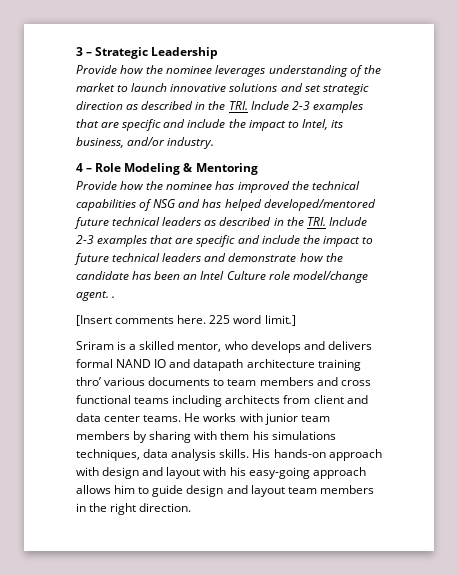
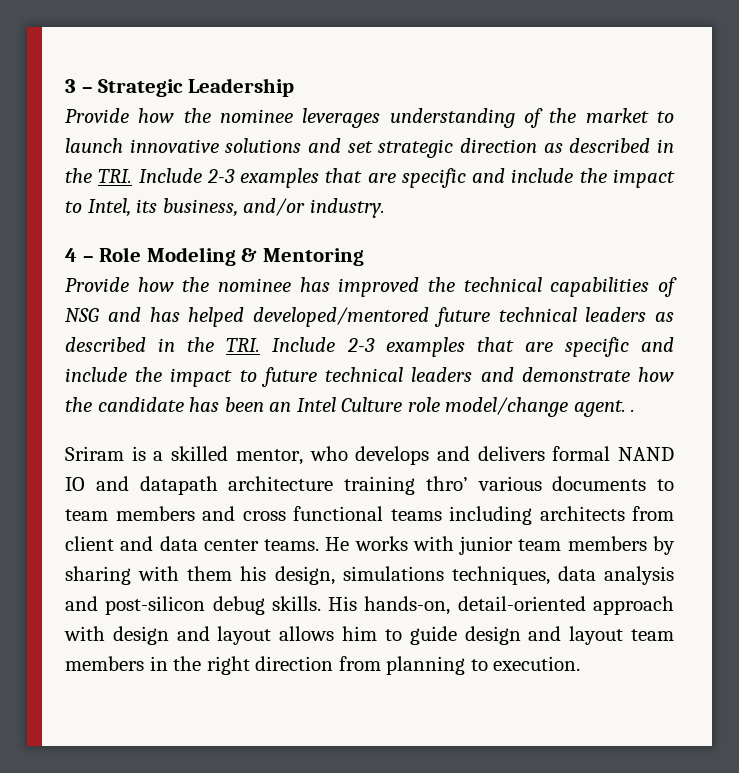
- [Insert comments here. 225 word limit.]
- He works with junior team members by sharing with them his simulations techniques, data analysis skills. His hands-on approach with design and layout with his easy-going approach allows him to guide design and layout team members in the right direction.
+ He works with junior team members by sharing with them his design, simulations techniques, data analysis and post-silicon debug skills. His hands-on, detail-oriented approach with design and layout allows him to guide design and layout team members in the right direction from planning to execution.

